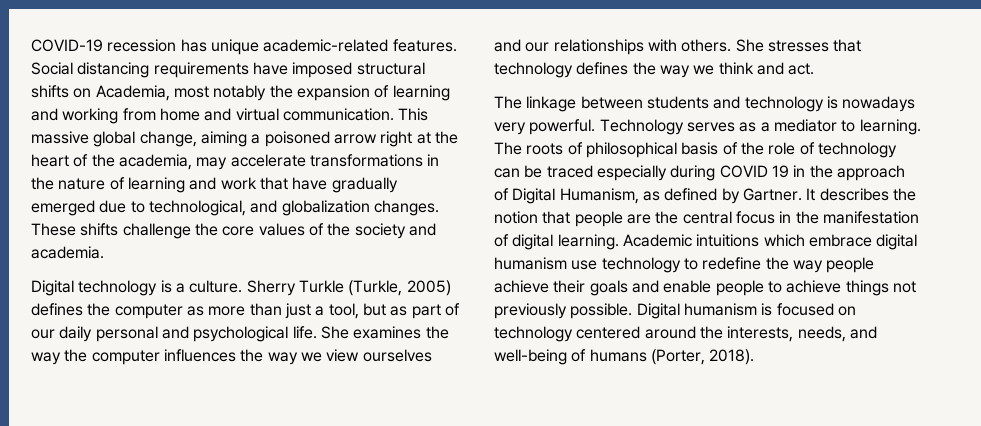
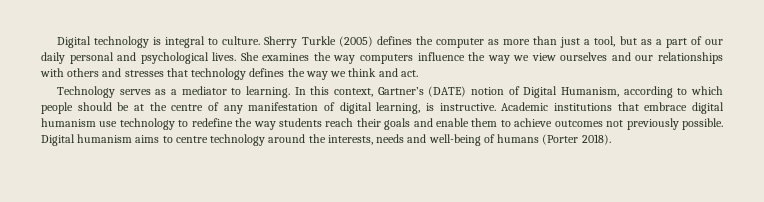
- COVID-19 recession has unique academic-related features. Social distancing requirements have imposed structural shifts on Academia, most notably the expansion of learning and working from home and virtual communication. This massive global change, aiming a poisoned arrow right at the heart of the academia, may accelerate transformations in the nature of learning and work that have gradually emerged due to technological, and globalization changes. These shifts challenge the core values of the society and academia.
- Digital technology is a culture.
+ Digital technology is integral to culture.
- Sherry Turkle (Turkle, 2005) defines the computer as more than just a tool, but as part of our daily personal and psychological life.
+ Sherry Turkle (2005) defines the computer as more than just a tool, but as a part of our daily personal and psychological lives.
- She examines the way the computer influences the way we view ourselves and our relationships with others. She stresses that technology defines the way we think and act.
+ She examines the way computers influence the way we view ourselves and our relationships with others and stresses that technology defines the way we think and act.
- The linkage between students and technology is nowadays very powerful.
- The roots of philosophical basis of the role of technology can be traced especially during COVID 19 in the approach of Digital Humanism, as defined by Gartner. It describes the notion that people are the central focus in the manifestation of digital learning. Academic intuitions which embrace digital humanism use technology to redefine the way people achieve their goals and enable people to achieve things not previously possible.
+ In this context, Gartner’s (DATE) notion of Digital Humanism, according to which people should be at the centre of any manifestation of digital learning, is instructive. Academic institutions that embrace digital humanism use technology to redefine the way students reach their goals and enable them to achieve outcomes not previously possible.
- Digital humanism is focused on technology centered around the interests, needs, and well-being of humans (Porter, 2018).
+ Digital humanism aims to centre technology around the interests, needs and well-being of humans (Porter 2018).

